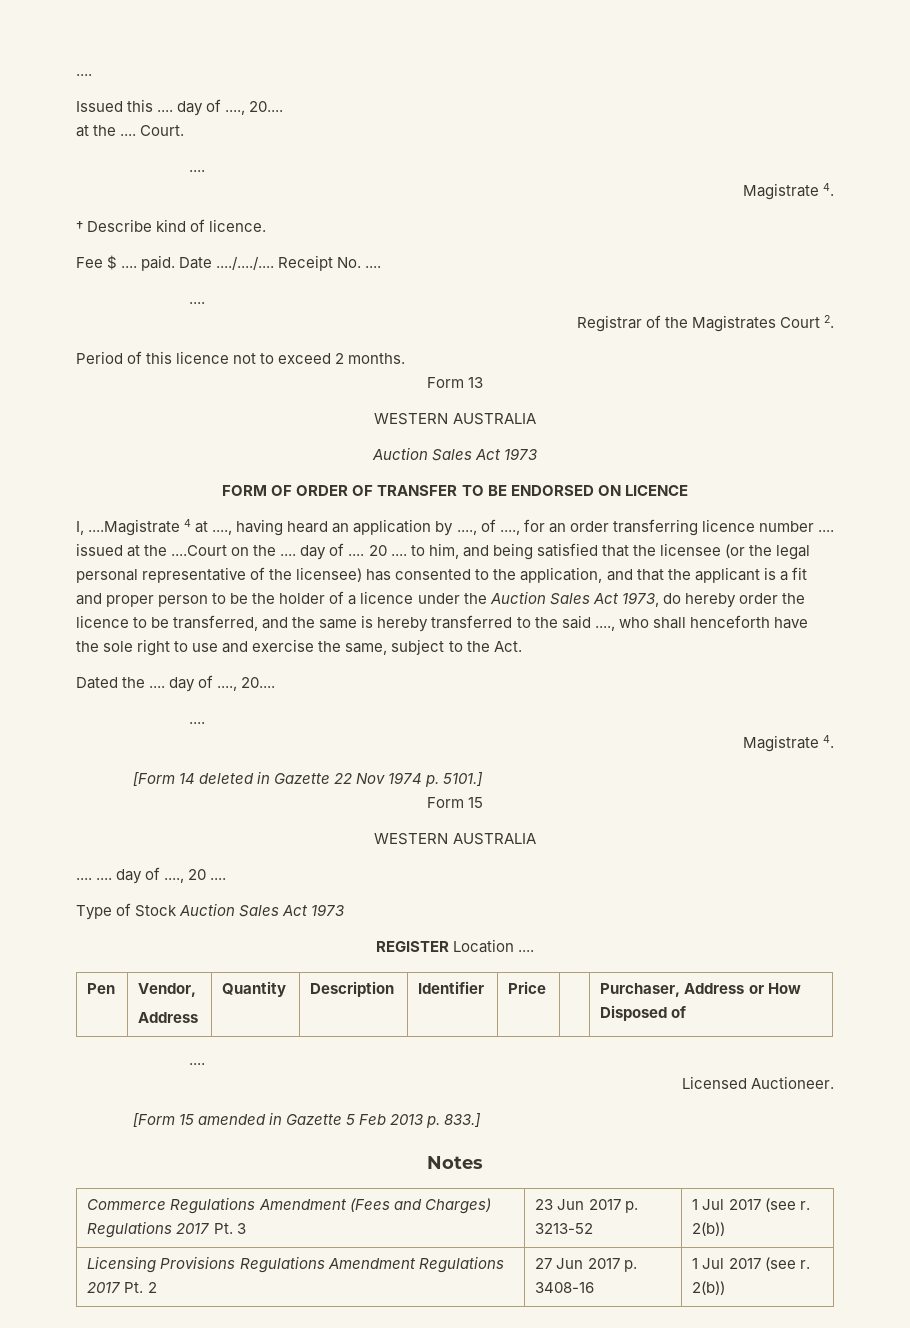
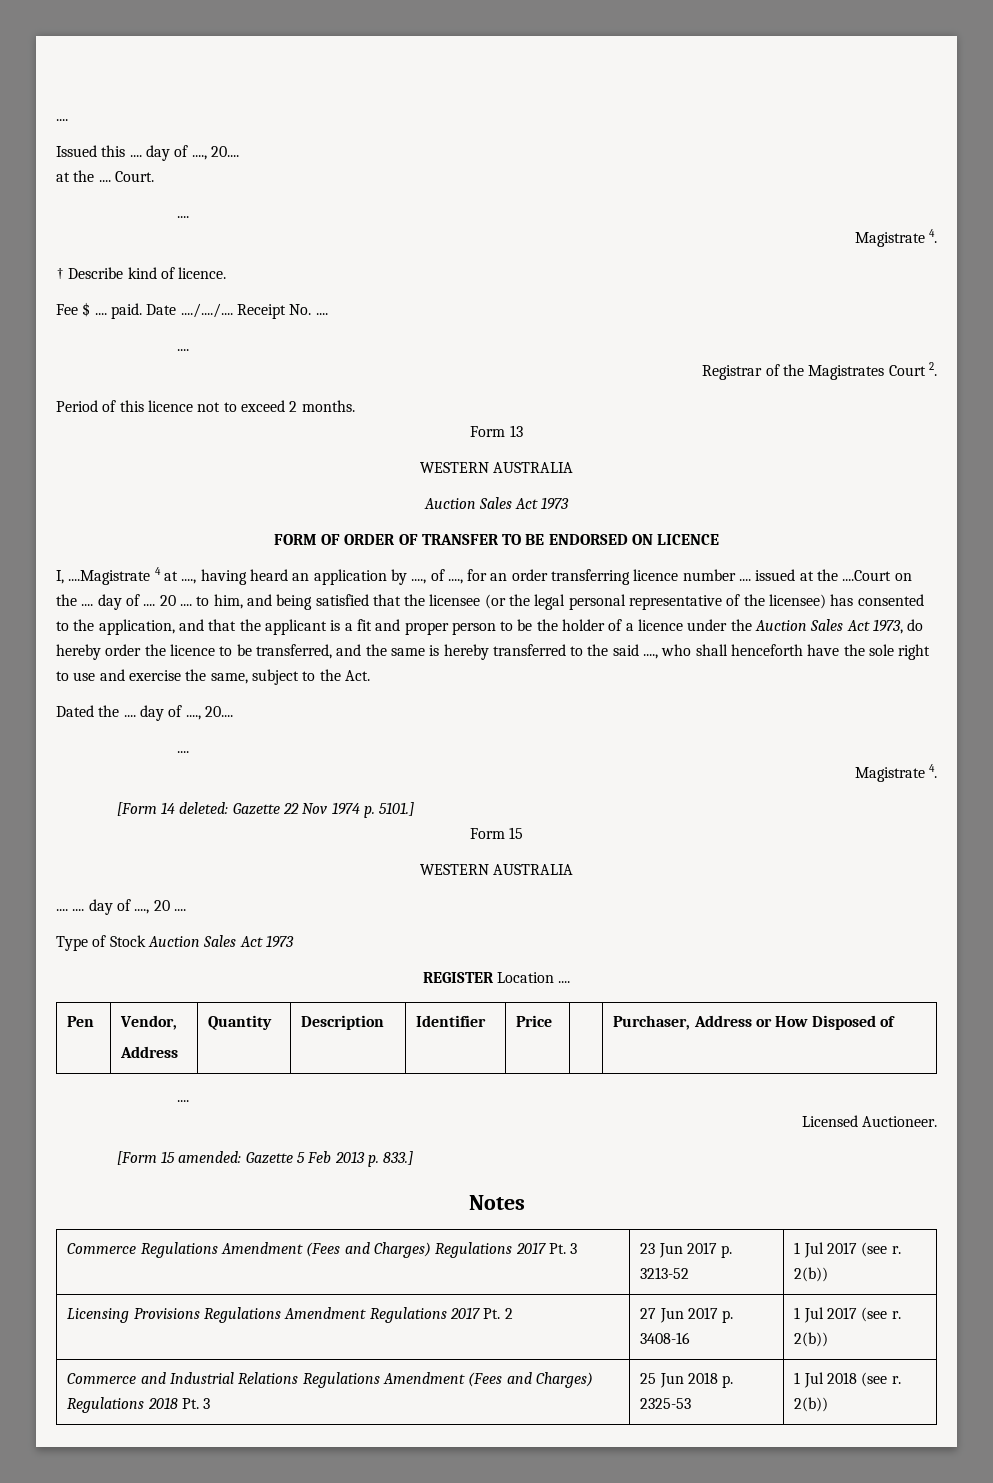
- [Form 14 deleted in Gazette 22 Nov 1974 p. 5101.]
+ [Form 14 deleted: Gazette 22 Nov 1974 p. 5101.]
- [Form 15 amended in Gazette 5 Feb 2013 p. 833.]
+ [Form 15 amended: Gazette 5 Feb 2013 p. 833.]
+ Commerce and Industrial Relations Regulations Amendment (Fees and Charges) Regulations 2018 Pt. 3 | 25 Jun 2018 p. 2325-53 | 1 Jul 2018 (see r. 2(b))

